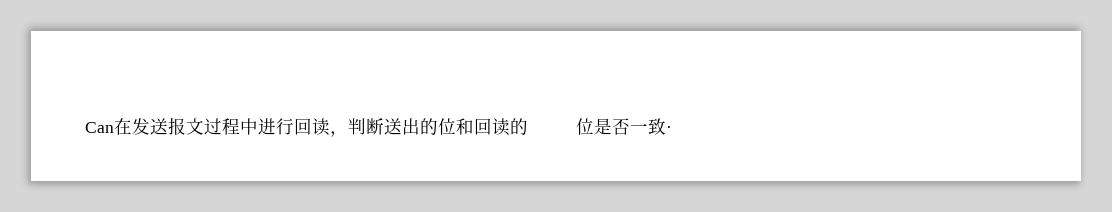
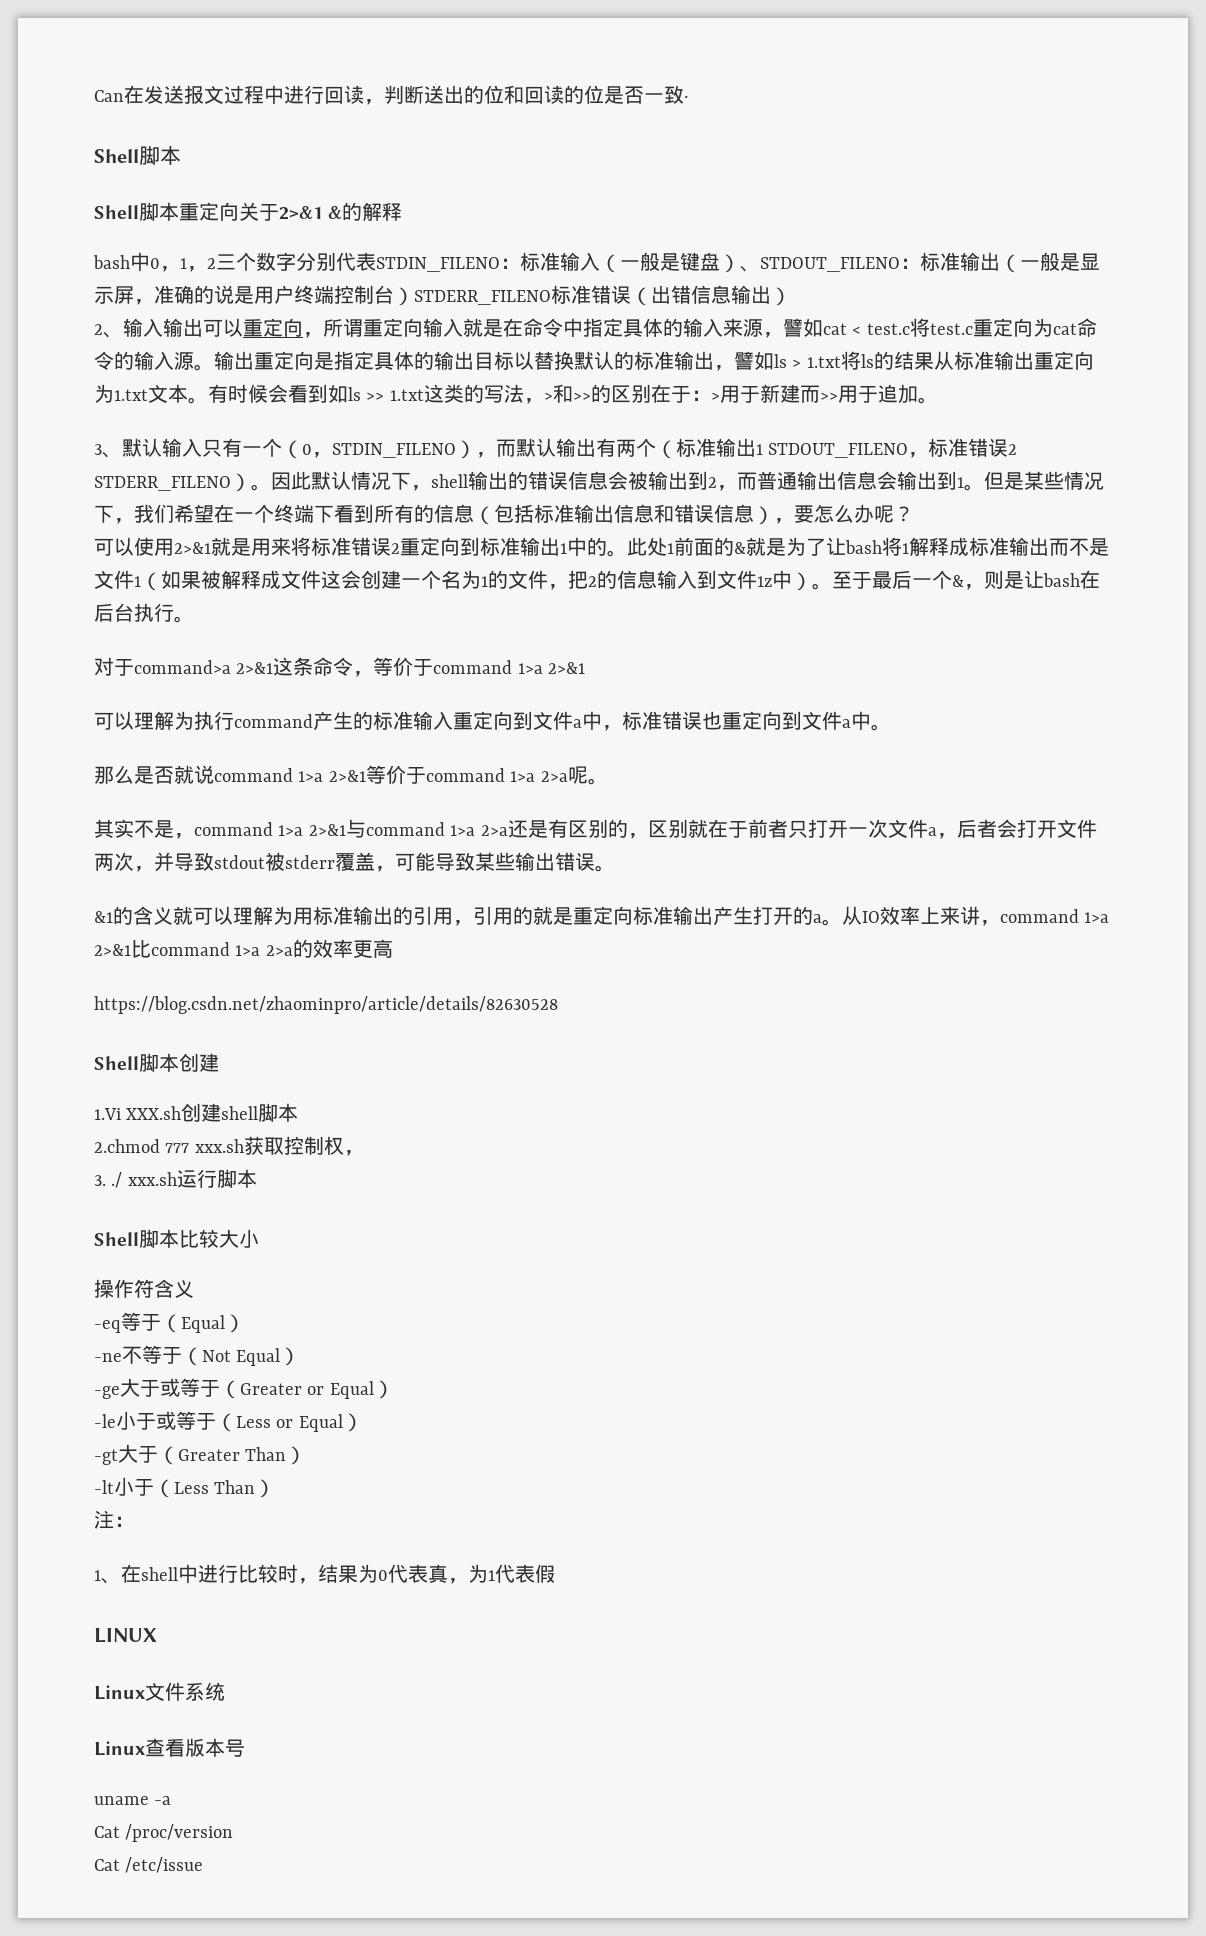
  Can在发送报文过程中进行回读，判断送出的位和回读的位是否一致·
+ Shell脚本
+ Shell脚本重定向关于2>&1 &的解释
+ bash中0，1，2三个数字分别代表STDIN_FILENO：标准输入（一般是键盘）、STDOUT_FILENO：标准输出（一般是显示屏，准确的说是用户终端控制台）STDERR_FILENO标准错误（出错信息输出）
+ 2、输入输出可以重定向，所谓重定向输入就是在命令中指定具体的输入来源，譬如cat < test.c将test.c重定向为cat命令的输入源。输出重定向是指定具体的输出目标以替换默认的标准输出，譬如ls > 1.txt将ls的结果从标准输出重定向为1.txt文本。有时候会看到如ls >> 1.txt这类的写法，>和>>的区别在于：>用于新建而>>用于追加。
+ 3、默认输入只有一个（0，STDIN_FILENO），而默认输出有两个（标准输出1 STDOUT_FILENO，标准错误2 STDERR_FILENO）。因此默认情况下，shell输出的错误信息会被输出到2，而普通输出信息会输出到1。但是某些情况下，我们希望在一个终端下看到所有的信息（包括标准输出信息和错误信息），要怎么办呢？
+ 可以使用2>&1就是用来将标准错误2重定向到标准输出1中的。此处1前面的&就是为了让bash将1解释成标准输出而不是文件1（如果被解释成文件这会创建一个名为1的文件，把2的信息输入到文件1z中）。至于最后一个&，则是让bash在后台执行。
+ 对于command>a 2>&1这条命令，等价于command 1>a 2>&1
+ 可以理解为执行command产生的标准输入重定向到文件a中，标准错误也重定向到文件a中。
+ 那么是否就说command 1>a 2>&1等价于command 1>a 2>a呢。
+ 其实不是，command 1>a 2>&1与command 1>a 2>a还是有区别的，区别就在于前者只打开一次文件a，后者会打开文件两次，并导致stdout被stderr覆盖，可能导致某些输出错误。
+ &1的含义就可以理解为用标准输出的引用，引用的就是重定向标准输出产生打开的a。从IO效率上来讲，command 1>a 2>&1比command 1>a 2>a的效率更高
+ https://blog.csdn.net/zhaominpro/article/details/82630528
+ Shell脚本创建
+ 1.Vi XXX.sh创建shell脚本
+ 2.chmod 777 xxx.sh获取控制权，
+ 3. ./ xxx.sh运行脚本
+ Shell脚本比较大小
+ 操作符含义
+ -eq等于（Equal）
+ -ne不等于（Not Equal）
+ -ge大于或等于（Greater or Equal）
+ -le小于或等于（Less or Equal）
+ -gt大于（Greater Than）
+ -lt小于（Less Than）
+ 注：
+ 1、在shell中进行比较时，结果为0代表真，为1代表假
+ LINUX
+ Linux文件系统
+ Linux查看版本号
+ uname -a
+ Cat /proc/version
+ Cat /etc/issue

